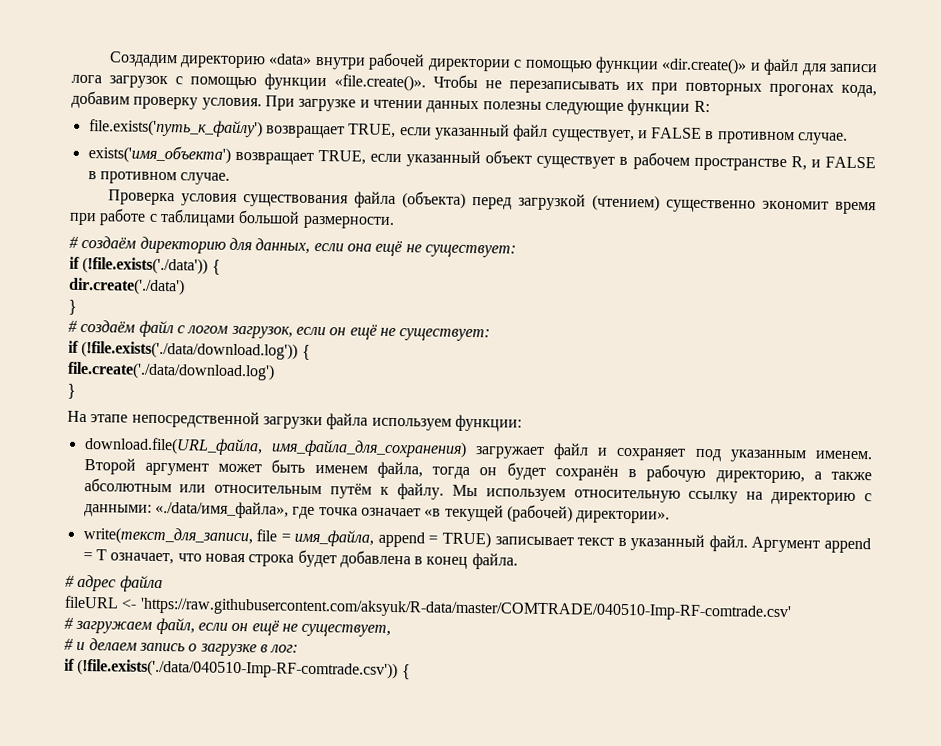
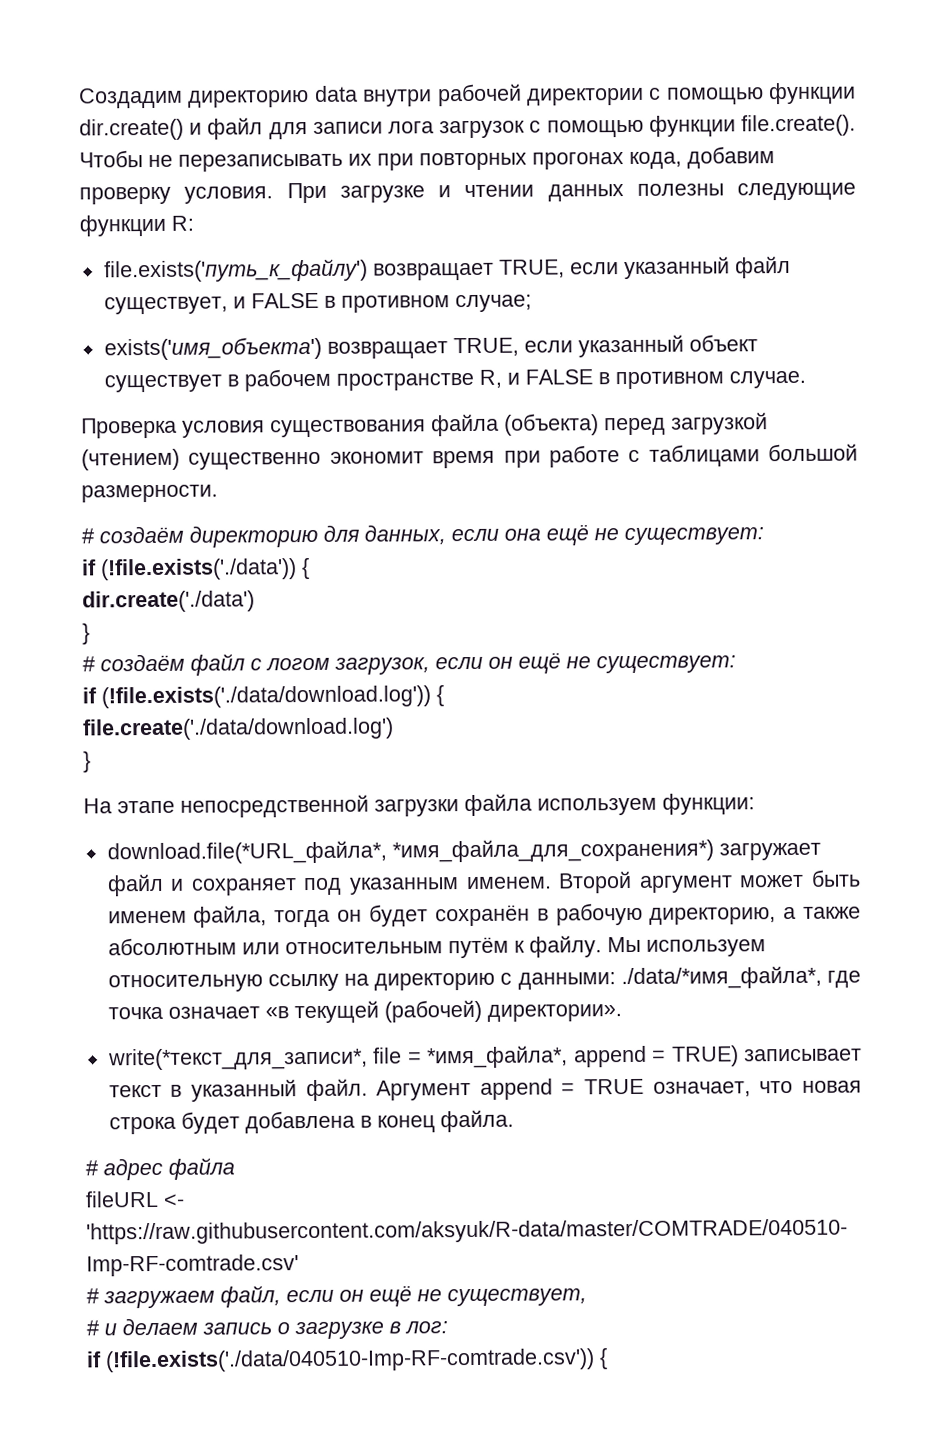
- Создадим директорию «data» внутри рабочей директории с помощью функции «dir.create()» и файл для записи лога загрузок с помощью функции «file.create()». Чтобы не перезаписывать их при повторных прогонах кода, добавим проверку условия.
+ Создадим директорию data внутри рабочей директории с помощью функции dir.create() и файл для записи лога загрузок с помощью функции file.create(). Чтобы не перезаписывать их при повторных прогонах кода, добавим проверку условия.
- file.exists('путь_к_файлу') возвращает TRUE, если указанный файл существует, и FALSE в противном случае.
+ file.exists('путь_к_файлу') возвращает TRUE, если указанный файл существует, и FALSE в противном случае;
- download.file(URL_файла, имя_файла_для_сохранения) загружает файл и сохраняет под указанным именем.
+ download.file(*URL_файла*, *имя_файла_для_сохранения*) загружает файл и сохраняет под указанным именем.
- Мы используем относительную ссылку на директорию с данными: «./data/имя_файла», где точка означает «в текущей (рабочей) директории».
+ Мы используем относительную ссылку на директорию с данными: ./data/*имя_файла*, где точка означает «в текущей (рабочей) директории».
- write(текст_для_записи, file = имя_файла, append = TRUE) записывает текст в указанный файл.
+ write(*текст_для_записи*, file = *имя_файла*, append = TRUE) записывает текст в указанный файл.
- Аргумент append = T означает, что новая строка будет добавлена в конец файла.
+ Аргумент append = TRUE означает, что новая строка будет добавлена в конец файла.

